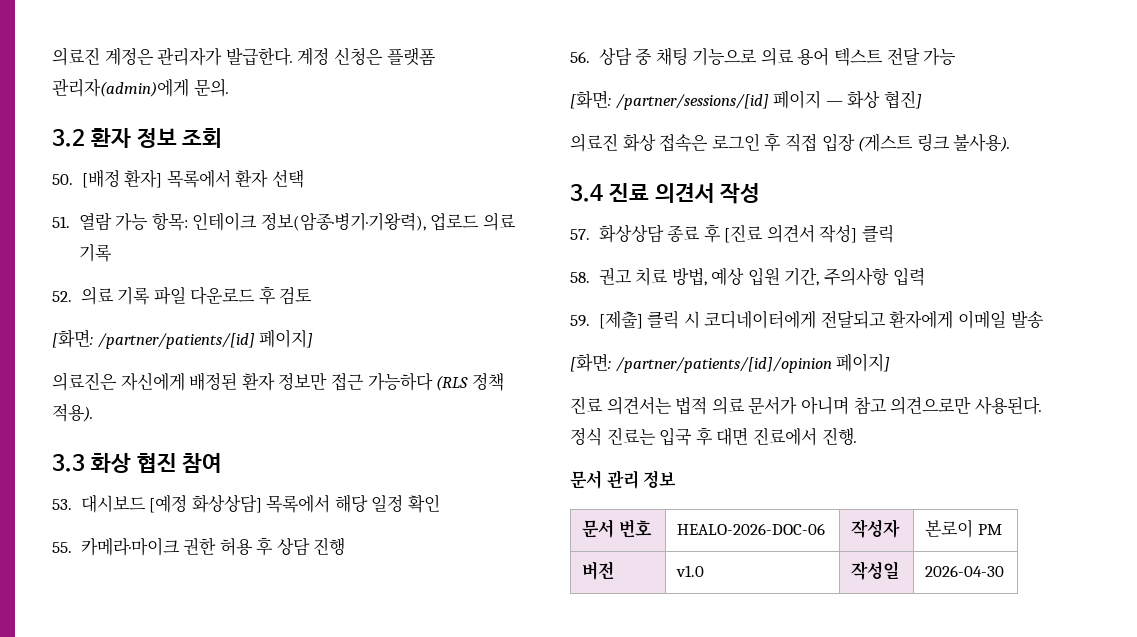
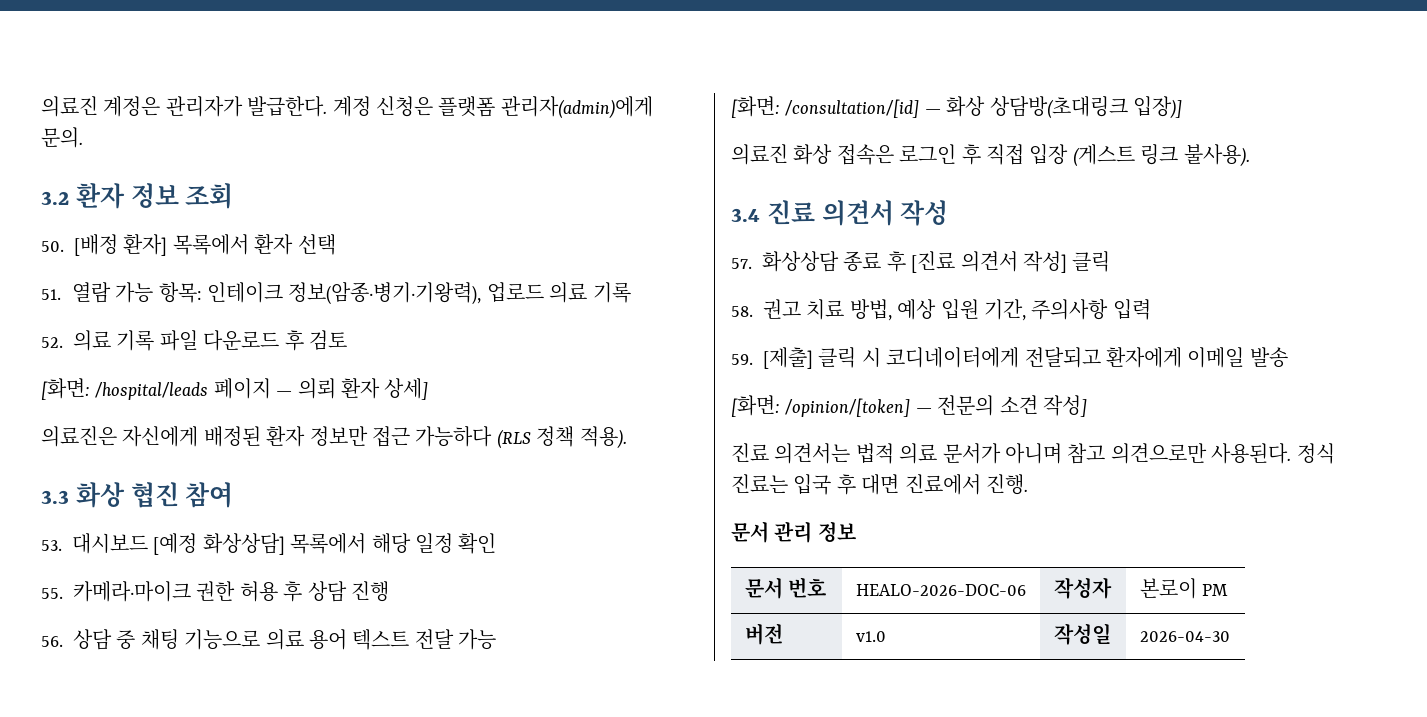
- [화면: /partner/patients/[id] 페이지]
+ [화면: /hospital/leads 페이지 — 의뢰 환자 상세]
- [화면: /partner/sessions/[id] 페이지 — 화상 협진]
+ [화면: /consultation/[id] — 화상 상담방(초대링크 입장)]
- [화면: /partner/patients/[id]/opinion 페이지]
+ [화면: /opinion/[token] — 전문의 소견 작성]

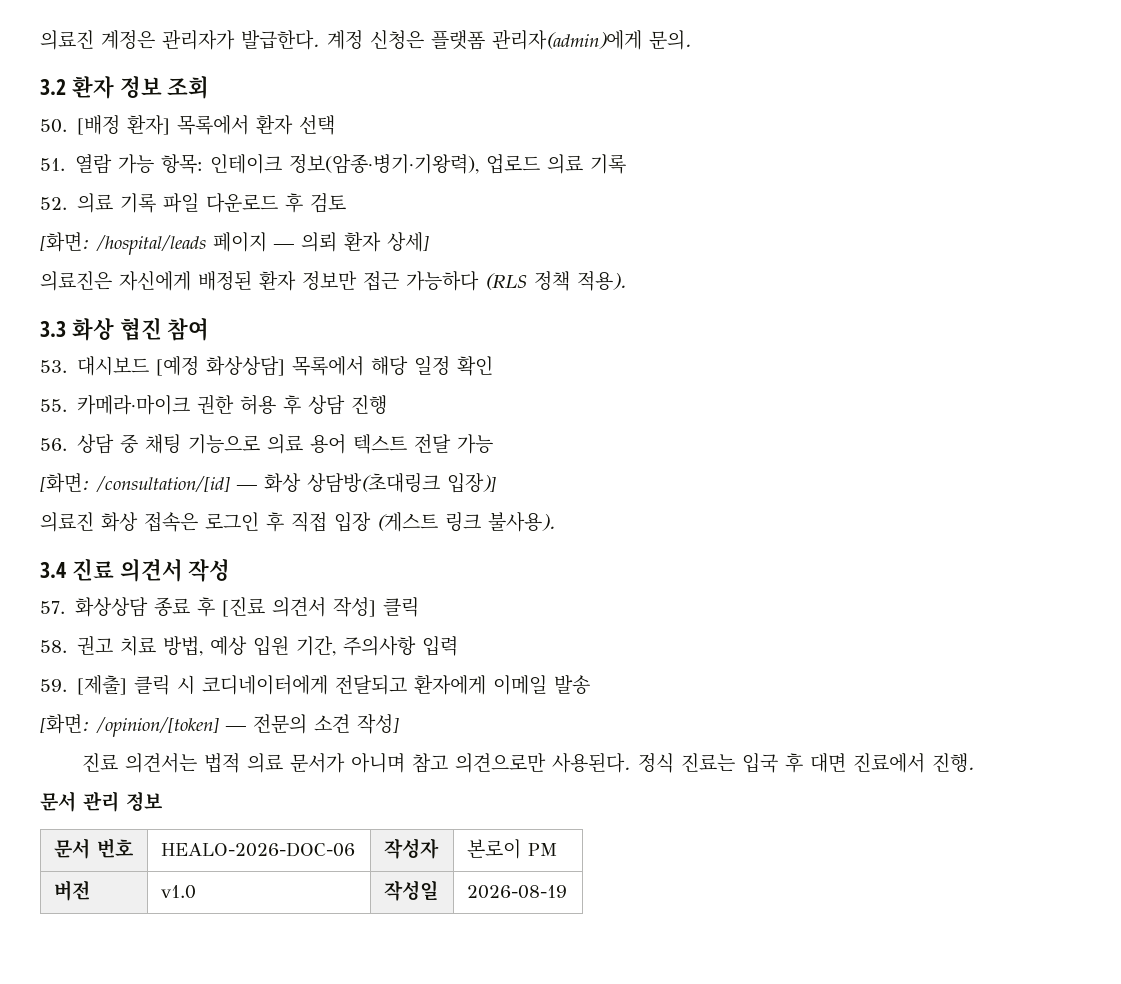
- 버전 | v1.0 | 작성일 | 2026-04-30
+ 버전 | v1.0 | 작성일 | 2026-08-19

